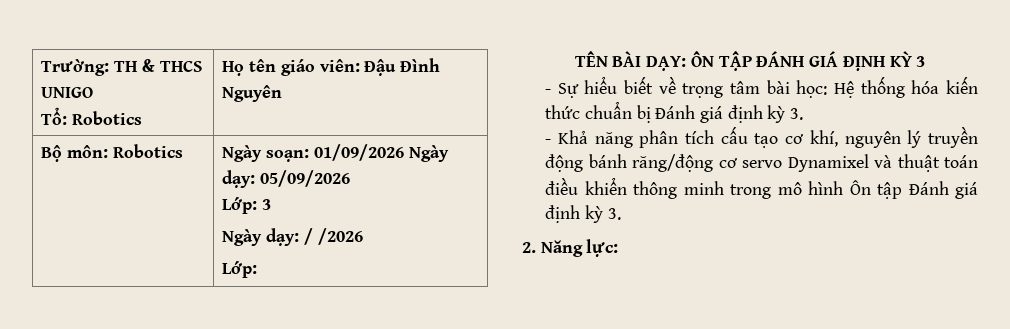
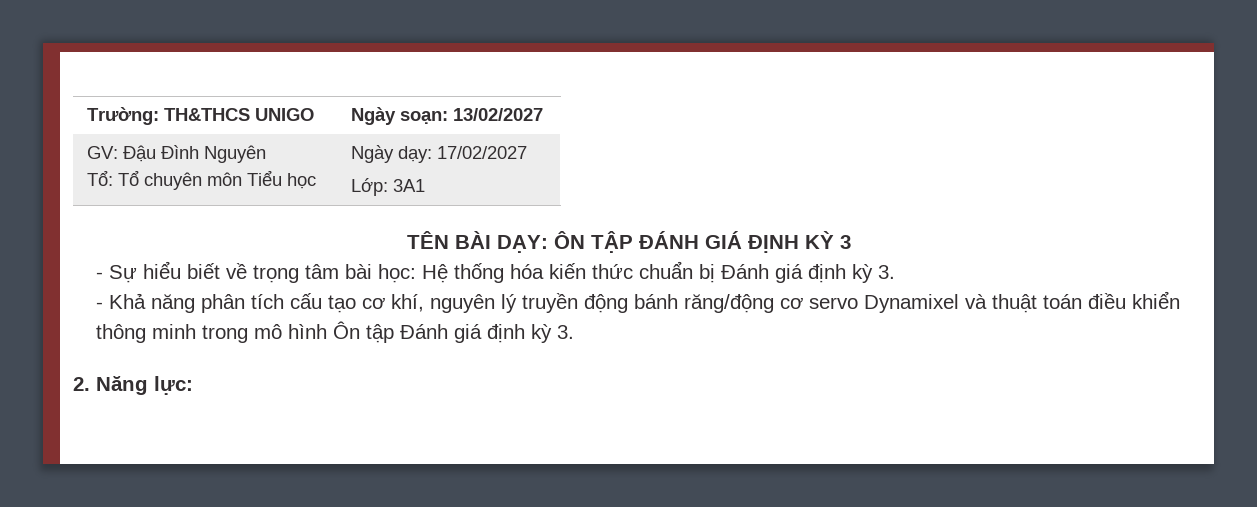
- Trường: TH & THCS UNIGO
- Tổ: Robotics | Họ tên giáo viên: Đậu Đình Nguyên
- Bộ môn: Robotics | Ngày soạn: 01/09/2026 Ngày dạy: 05/09/2026
- Lớp: 3
- Ngày dạy: / /2026
- Lớp:
+ Trường: TH&THCS UNIGO | Ngày soạn: 13/02/2027
+ GV: Đậu Đình Nguyên
+ Tổ: Tổ chuyên môn Tiểu học | Ngày dạy: 17/02/2027
+ Lớp: 3A1

